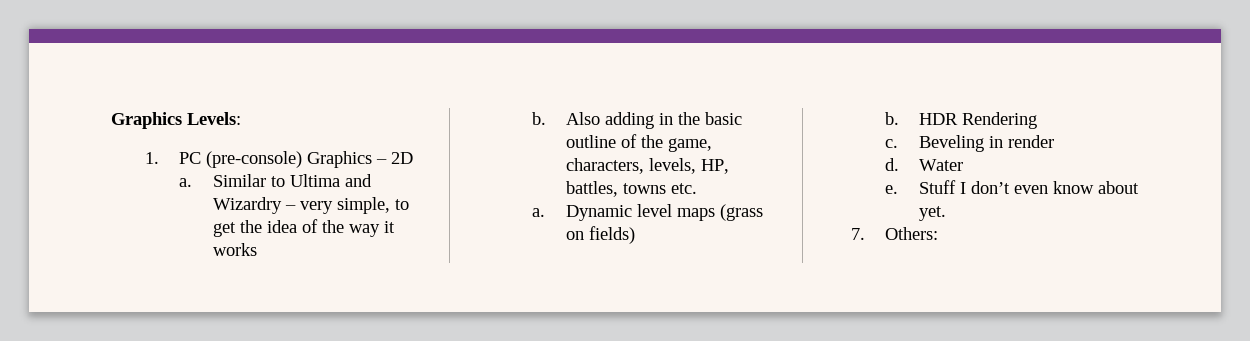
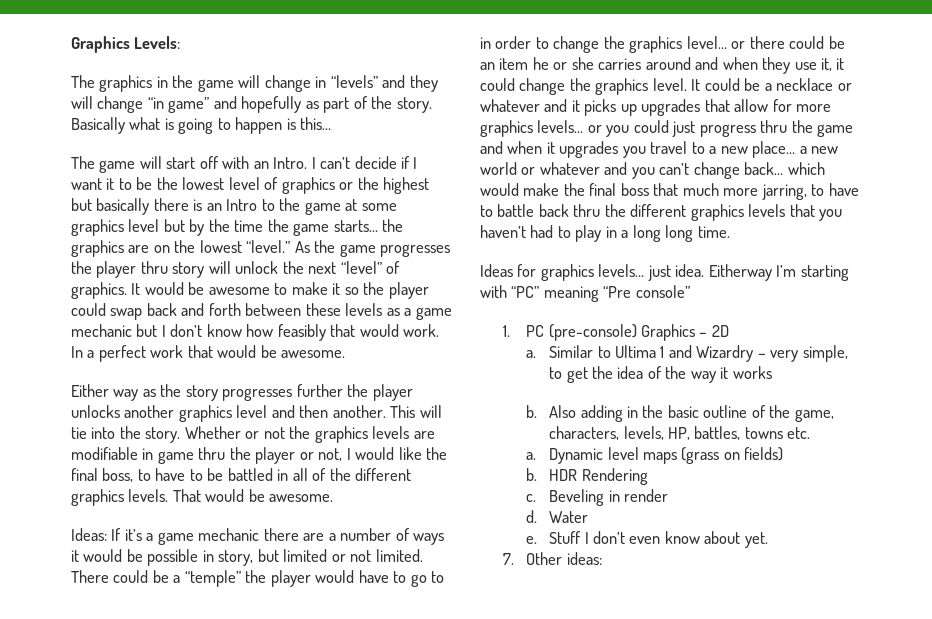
+ The graphics in the game will change in “levels” and they will change “in game” and hopefully as part of the story. Basically what is going to happen is this…
+ The game will start off with an Intro. I can’t decide if I want it to be the lowest level of graphics or the highest but basically there is an Intro to the game at some graphics level but by the time the game starts… the graphics are on the lowest “level.” As the game progresses the player thru story will unlock the next “level” of graphics. It would be awesome to make it so the player could swap back and forth between these levels as a game mechanic but I don’t know how feasibly that would work. In a perfect work that would be awesome.
+ Either way as the story progresses further the player unlocks another graphics level and then another. This will tie into the story. Whether or not the graphics levels are modifiable in game thru the player or not, I would like the final boss, to have to be battled in all of the different graphics levels. That would be awesome.
+ Ideas: If it’s a game mechanic there are a number of ways it would be possible in story, but limited or not limited. There could be a “temple” the player would have to go to in order to change the graphics level… or there could be an item he or she carries around and when they use it, it could change the graphics level. It could be a necklace or whatever and it picks up upgrades that allow for more graphics levels… or you could just progress thru the game and when it upgrades you travel to a new place… a new world or whatever and you can’t change back… which would make the final boss that much more jarring, to have to battle back thru the different graphics levels that you haven’t had to play in a long long time.
+ Ideas for graphics levels… just idea. Eitherway I’m starting with “PC” meaning “Pre console”
- Similar to Ultima and Wizardry – very simple, to get the idea of the way it works
+ Similar to Ultima 1 and Wizardry – very simple, to get the idea of the way it works
- 7. Others:
+ 7. Other ideas:

